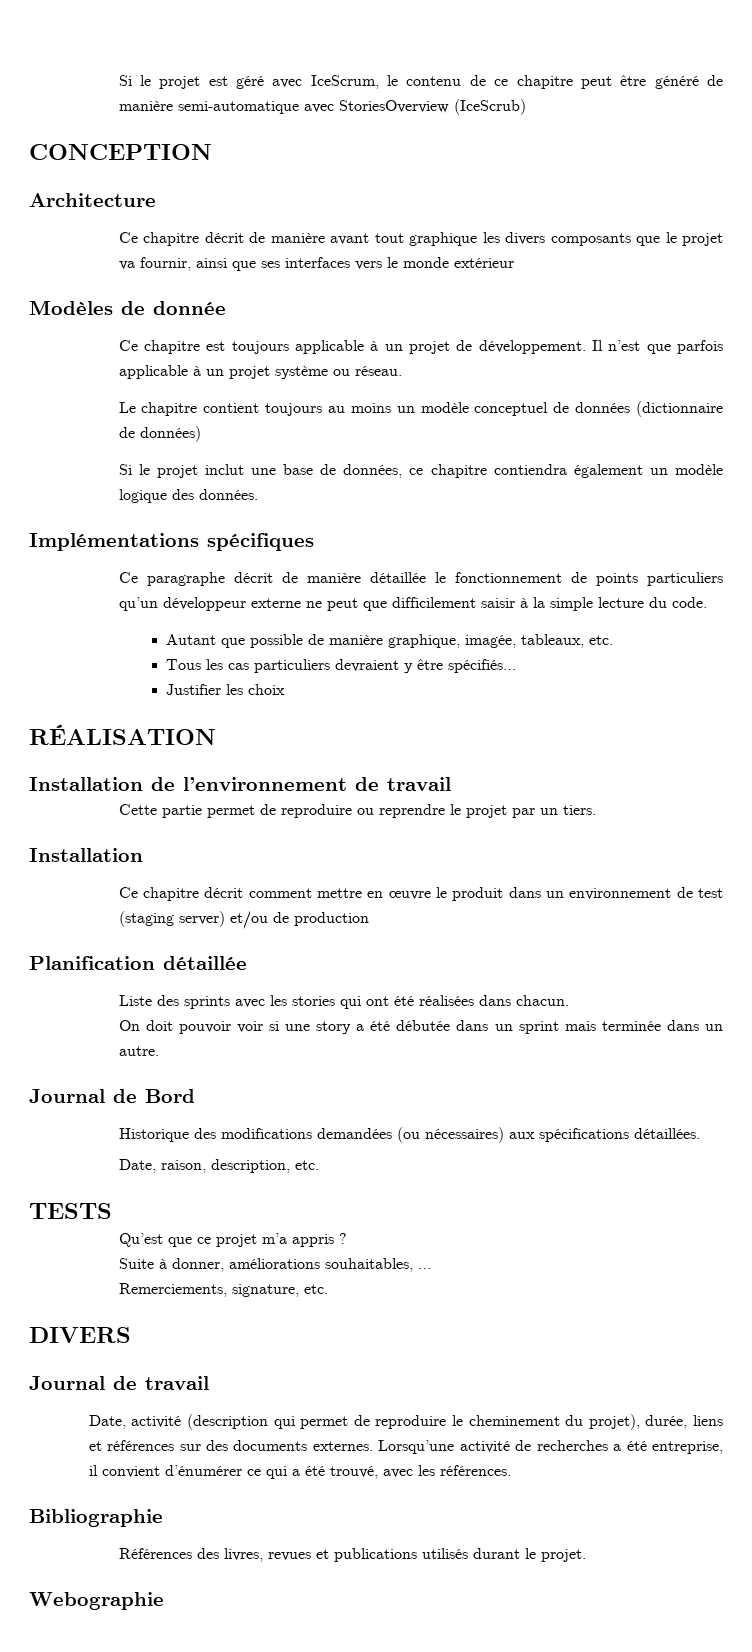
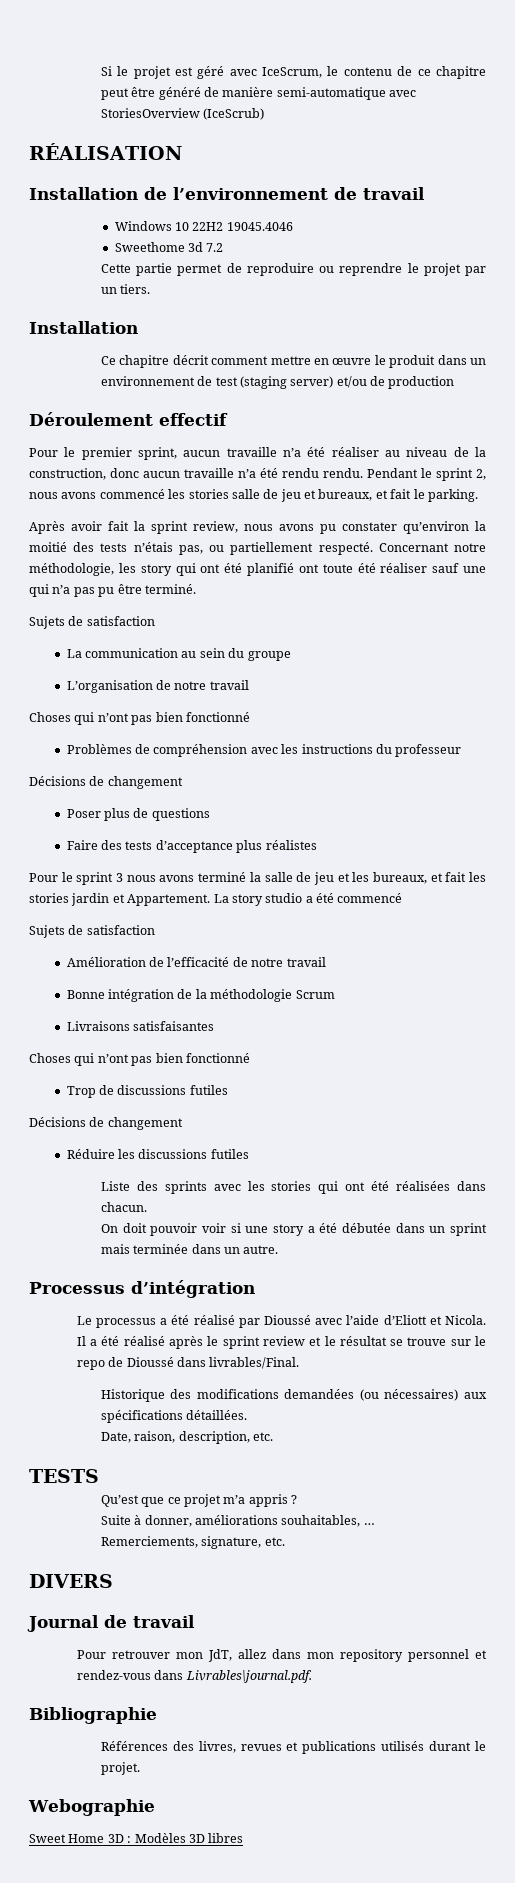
- CONCEPTION
- Architecture
- Ce chapitre décrit de manière avant tout graphique les divers composants que le projet va fournir, ainsi que ses interfaces vers le monde extérieur
- Modèles de donnée
- Ce chapitre est toujours applicable à un projet de développement. Il n’est que parfois applicable à un projet système ou réseau.
- Le chapitre contient toujours au moins un modèle conceptuel de données (dictionnaire de données)
- Si le projet inclut une base de données, ce chapitre contiendra également un modèle logique des données.
- Implémentations spécifiques
- Ce paragraphe décrit de manière détaillée le fonctionnement de points particuliers qu’un développeur externe ne peut que difficilement saisir à la simple lecture du code.
- Autant que possible de manière graphique, imagée, tableaux, etc.
- Tous les cas particuliers devraient y être spécifiés…
- Justifier les choix
+ Windows 10 22H2 19045.4046
+ Sweethome 3d 7.2
- Planification détaillée
+ Déroulement effectif
+ Pour le premier sprint, aucun travaille n’a été réaliser au niveau de la construction, donc aucun travaille n’a été rendu rendu. Pendant le sprint 2, nous avons commencé les stories salle de jeu et bureaux, et fait le parking.
+ Après avoir fait la sprint review, nous avons pu constater qu’environ la moitié des tests n’étais pas, ou partiellement respecté. Concernant notre méthodologie, les story qui ont été planifié ont toute été réaliser sauf une qui n’a pas pu être terminé.
+ Sujets de satisfaction
+ La communication au sein du groupe
+ L’organisation de notre travail
+ Choses qui n’ont pas bien fonctionné
+ Problèmes de compréhension avec les instructions du professeur
+ Décisions de changement
+ Poser plus de questions
+ Faire des tests d’acceptance plus réalistes
+ Pour le sprint 3 nous avons terminé la salle de jeu et les bureaux, et fait les stories jardin et Appartement. La story studio a été commencé
+ Sujets de satisfaction
+ Amélioration de l’efficacité de notre travail
+ Bonne intégration de la méthodologie Scrum
+ Livraisons satisfaisantes
+ Choses qui n’ont pas bien fonctionné
+ Trop de discussions futiles
+ Décisions de changement
+ Réduire les discussions futiles
- Journal de Bord
+ Processus d’intégration
+ Le processus a été réalisé par Dioussé avec l’aide d’Eliott et Nicola. Il a été réalisé après le sprint review et le résultat se trouve sur le repo de Dioussé dans livrables/Final.
- Date, activité (description qui permet de reproduire le cheminement du projet), durée, liens et références sur des documents externes. Lorsqu’une activité de recherches a été entreprise, il convient d’énumérer ce qui a été trouvé, avec les références.
+ Pour retrouver mon JdT, allez dans mon repository personnel et rendez-vous dans Livrables\journal.pdf.
+ Sweet Home 3D : Modèles 3D libres

